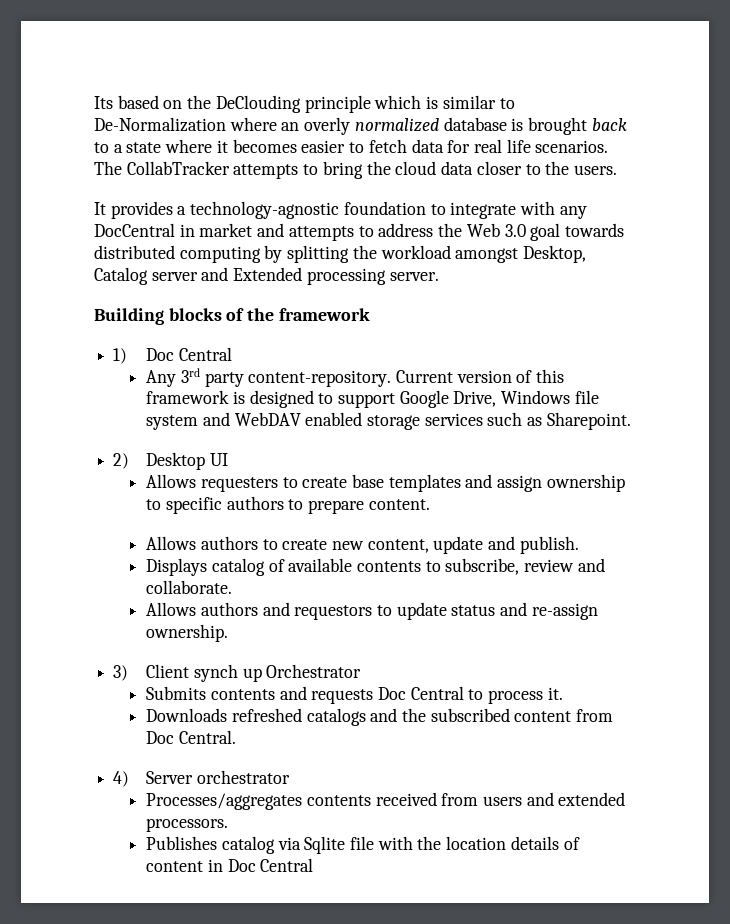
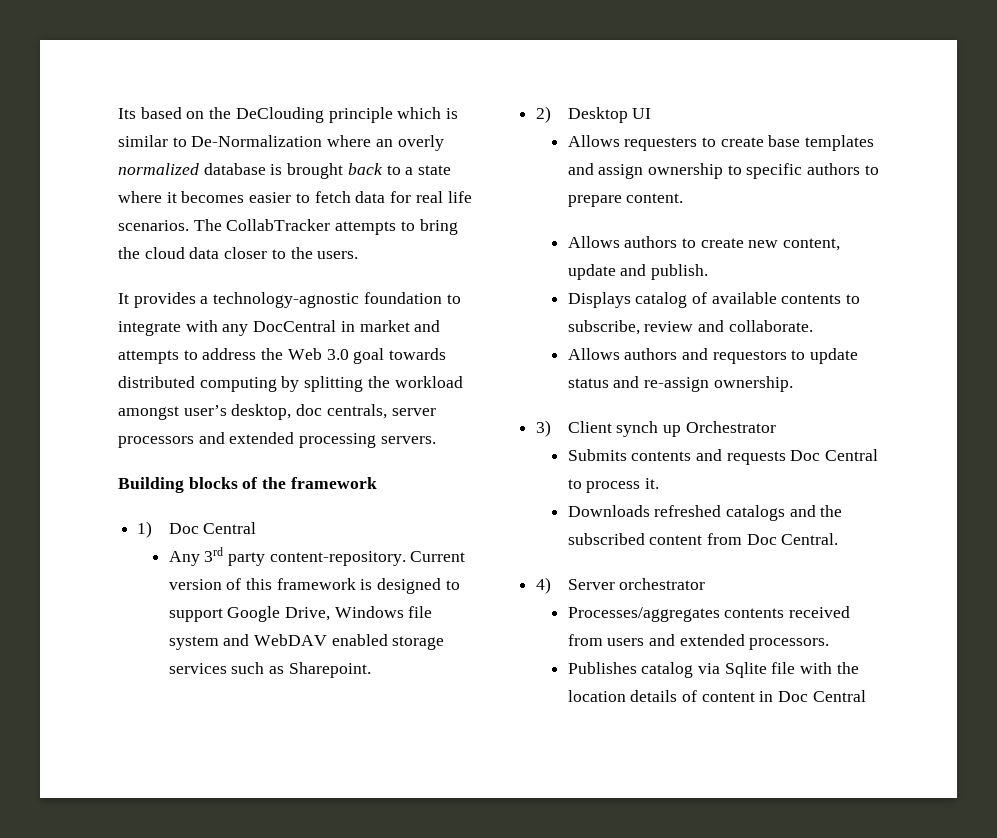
- It provides a technology-agnostic foundation to integrate with any DocCentral in market and attempts to address the Web 3.0 goal towards distributed computing by splitting the workload amongst Desktop, Catalog server and Extended processing server.
+ It provides a technology-agnostic foundation to integrate with any DocCentral in market and attempts to address the Web 3.0 goal towards distributed computing by splitting the workload amongst user’s desktop, doc centrals, server processors and extended processing servers.

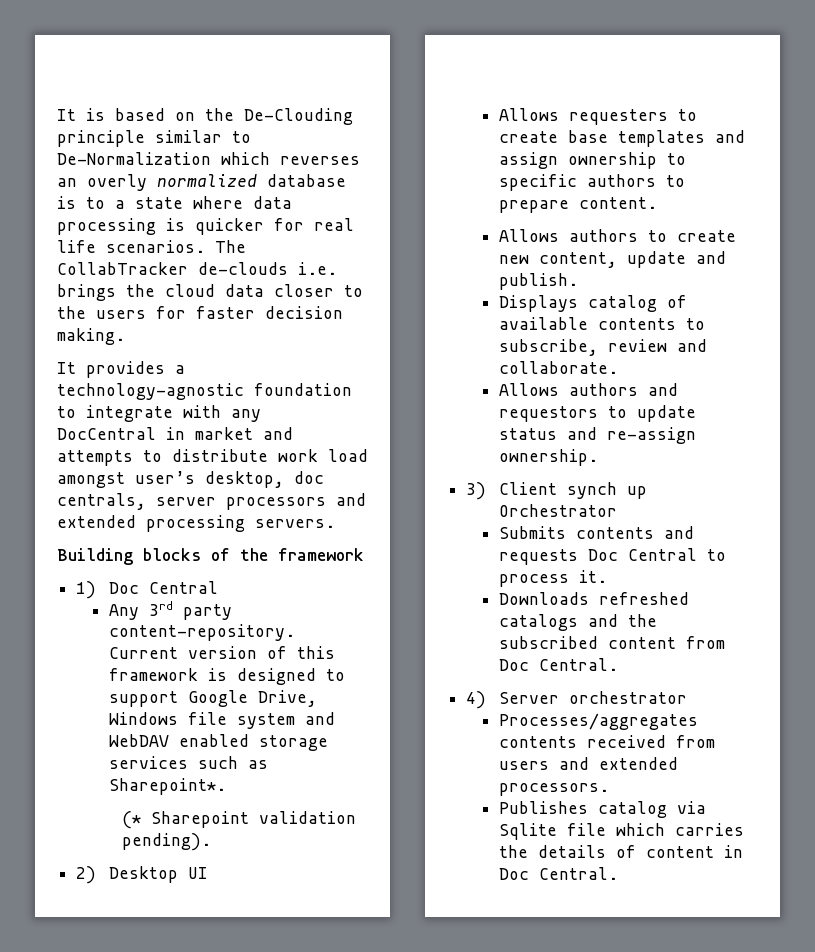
- Its based on the DeClouding principle which is similar to De-Normalization where an overly normalized database is brought back to a state where it becomes easier to fetch data for real life scenarios.
+ It is based on the De-Clouding principle similar to De-Normalization which reverses an overly normalized database is to a state where data processing is quicker for real life scenarios.
- The CollabTracker attempts to bring the cloud data closer to the users.
+ The CollabTracker de-clouds i.e. brings the cloud data closer to the users for faster decision making.
- It provides a technology-agnostic foundation to integrate with any DocCentral in market and attempts to address the Web 3.0 goal towards distributed computing by splitting the workload amongst user’s desktop, doc centrals, server processors and extended processing servers.
+ It provides a technology-agnostic foundation to integrate with any DocCentral in market and attempts to distribute work load amongst user’s desktop, doc centrals, server processors and extended processing servers.
- Current version of this framework is designed to support Google Drive, Windows file system and WebDAV enabled storage services such as Sharepoint.
+ Current version of this framework is designed to support Google Drive, Windows file system and WebDAV enabled storage services such as Sharepoint*.
+ (* Sharepoint validation pending).
- Publishes catalog via Sqlite file with the location details of content in Doc Central
+ Publishes catalog via Sqlite file which carries the details of content in Doc Central.

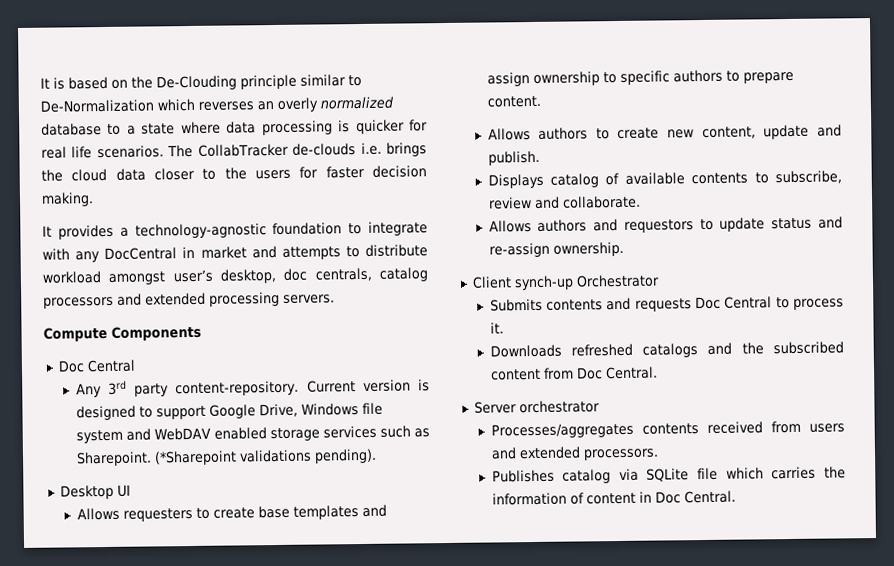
- It is based on the De-Clouding principle similar to De-Normalization which reverses an overly normalized database is to a state where data processing is quicker for real life scenarios.
+ It is based on the De-Clouding principle similar to De-Normalization which reverses an overly normalized database to a state where data processing is quicker for real life scenarios.
- It provides a technology-agnostic foundation to integrate with any DocCentral in market and attempts to distribute work load amongst user’s desktop, doc centrals, server processors and extended processing servers.
+ It provides a technology-agnostic foundation to integrate with any DocCentral in market and attempts to distribute workload amongst user’s desktop, doc centrals, catalog processors and extended processing servers.
- Building blocks of the framework
- 1) Doc Central
+ Compute Components
+ Doc Central
- Current version of this framework is designed to support Google Drive, Windows file system and WebDAV enabled storage services such as Sharepoint*.
- (* Sharepoint validation pending).
+ Current version is designed to support Google Drive, Windows file system and WebDAV enabled storage services such as Sharepoint. (*Sharepoint validations pending).
- 2) Desktop UI
+ Desktop UI
- 3) Client synch up Orchestrator
+ Client synch-up Orchestrator
- 4) Server orchestrator
+ Server orchestrator
- Publishes catalog via Sqlite file which carries the details of content in Doc Central.
+ Publishes catalog via SQLite file which carries the information of content in Doc Central.

